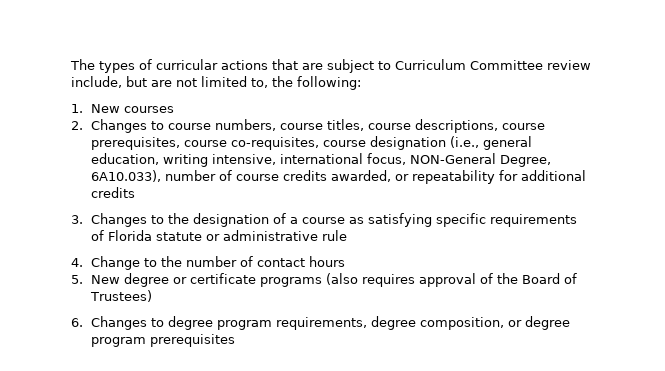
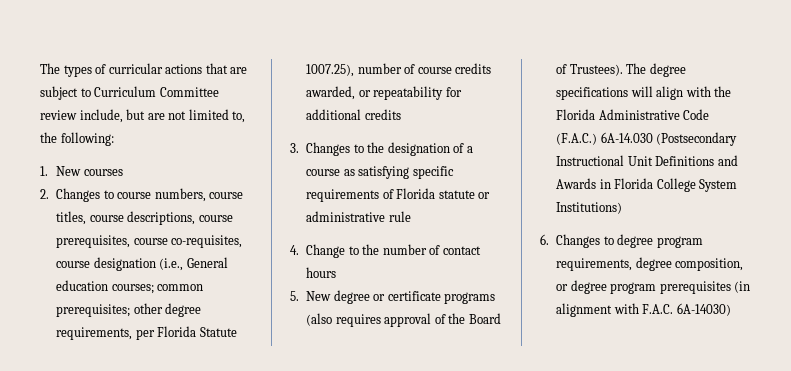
- 2. Changes to course numbers, course titles, course descriptions, course prerequisites, course co-requisites, course designation (i.e., general education, writing intensive, international focus, NON-General Degree, 6A10.033), number of course credits awarded, or repeatability for additional credits
+ 2. Changes to course numbers, course titles, course descriptions, course prerequisites, course co-requisites, course designation (i.e., General education courses; common prerequisites; other degree requirements, per Florida Statute 1007.25), number of course credits awarded, or repeatability for additional credits
- 5. New degree or certificate programs (also requires approval of the Board of Trustees)
+ 5. New degree or certificate programs (also requires approval of the Board of Trustees). The degree specifications will align with the Florida Administrative Code (F.A.C.) 6A-14.030 (Postsecondary Instructional Unit Definitions and Awards in Florida College System Institutions)
- 6. Changes to degree program requirements, degree composition, or degree program prerequisites
+ 6. Changes to degree program requirements, degree composition, or degree program prerequisites (in alignment with F.A.C. 6A-14030)

